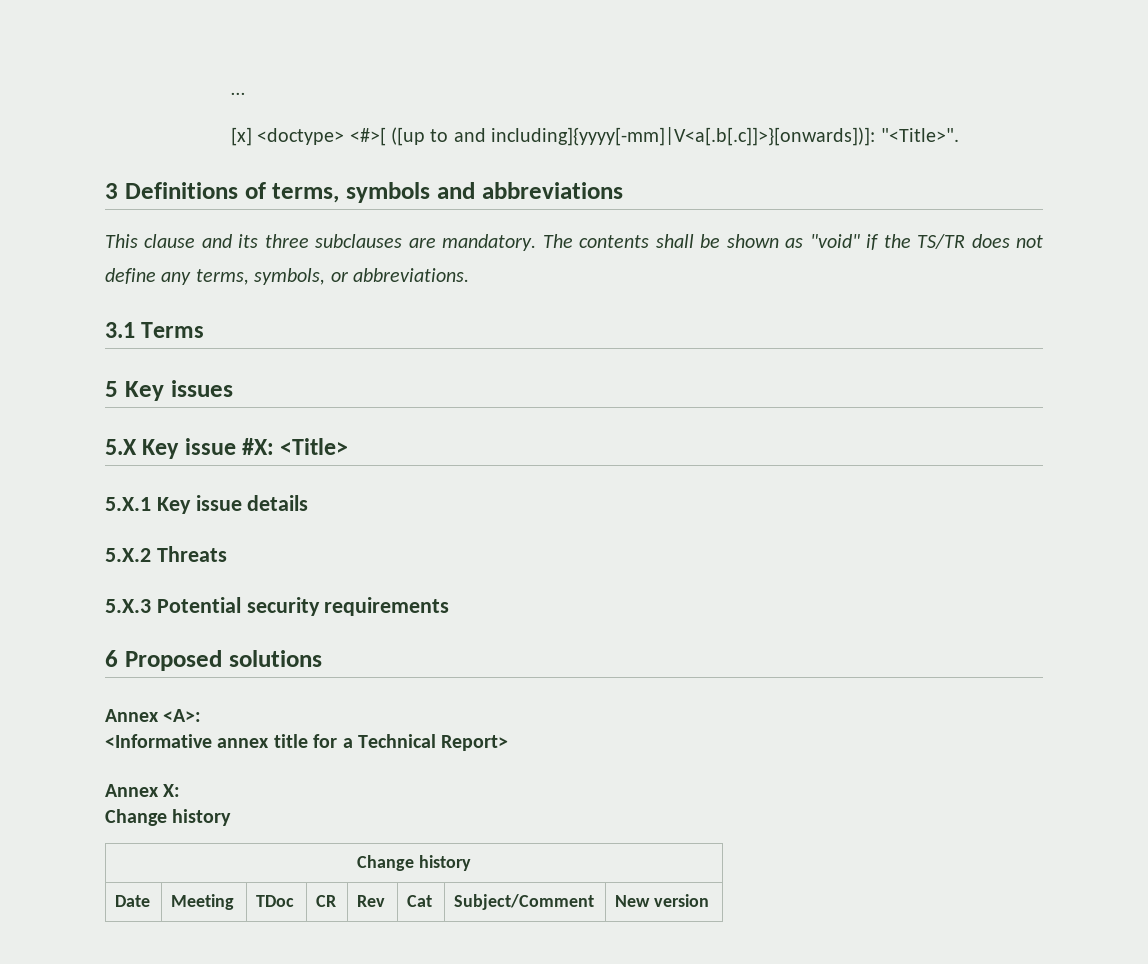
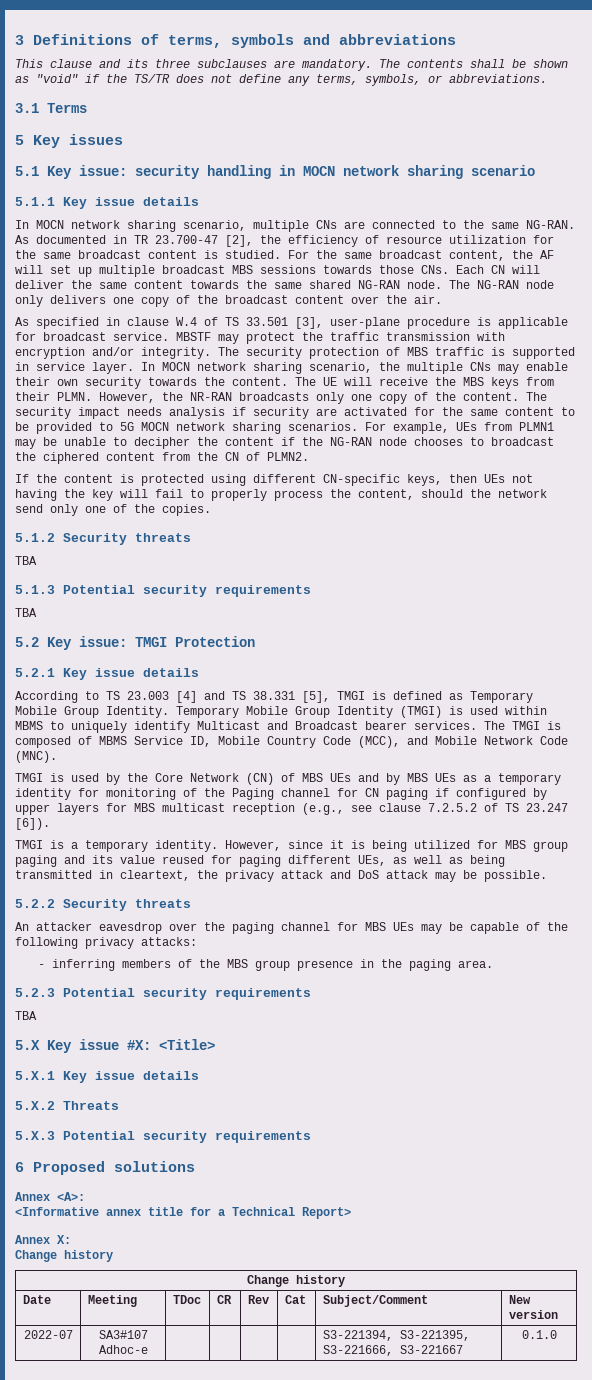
- …
- [x] <doctype> <#>[ ([up to and including]{yyyy[-mm]|V<a[.b[.c]]>}[onwards])]: "<Title>".
+ 5.1 Key issue: security handling in MOCN network sharing scenario
+ 5.1.1 Key issue details
+ In MOCN network sharing scenario, multiple CNs are connected to the same NG-RAN. As documented in TR 23.700-47 [2], the efficiency of resource utilization for the same broadcast content is studied. For the same broadcast content, the AF will set up multiple broadcast MBS sessions towards those CNs. Each CN will deliver the same content towards the same shared NG-RAN node. The NG-RAN node only delivers one copy of the broadcast content over the air.
+ As specified in clause W.4 of TS 33.501 [3], user-plane procedure is applicable for broadcast service. MBSTF may protect the traffic transmission with encryption and/or integrity. The security protection of MBS traffic is supported in service layer. In MOCN network sharing scenario, the multiple CNs may enable their own security towards the content. The UE will receive the MBS keys from their PLMN. However, the NR-RAN broadcasts only one copy of the content. The security impact needs analysis if security are activated for the same content to be provided to 5G MOCN network sharing scenarios. For example, UEs from PLMN1 may be unable to decipher the content if the NG-RAN node chooses to broadcast the ciphered content from the CN of PLMN2.
+ If the content is protected using different CN-specific keys, then UEs not having the key will fail to properly process the content, should the network send only one of the copies.
+ 5.1.2 Security threats
+ TBA
+ 5.1.3 Potential security requirements
+ TBA
+ 5.2 Key issue: TMGI Protection
+ 5.2.1 Key issue details
+ According to TS 23.003 [4] and TS 38.331 [5], TMGI is defined as Temporary Mobile Group Identity. Temporary Mobile Group Identity (TMGI) is used within MBMS to uniquely identify Multicast and Broadcast bearer services. The TMGI is composed of MBMS Service ID, Mobile Country Code (MCC), and Mobile Network Code (MNC).
+ TMGI is used by the Core Network (CN) of MBS UEs and by MBS UEs as a temporary identity for monitoring of the Paging channel for CN paging if configured by upper layers for MBS multicast reception (e.g., see clause 7.2.5.2 of TS 23.247 [6]).
+ TMGI is a temporary identity. However, since it is being utilized for MBS group paging and its value reused for paging different UEs, as well as being transmitted in cleartext, the privacy attack and DoS attack may be possible.
+ 5.2.2 Security threats
+ An attacker eavesdrop over the paging channel for MBS UEs may be capable of the following privacy attacks:
+ - inferring members of the MBS group presence in the paging area.
+ 5.2.3 Potential security requirements
+ TBA
+ 2022-07 | SA3#107 Adhoc-e | | | | | S3-221394, S3-221395, S3-221666, S3-221667 | 0.1.0

